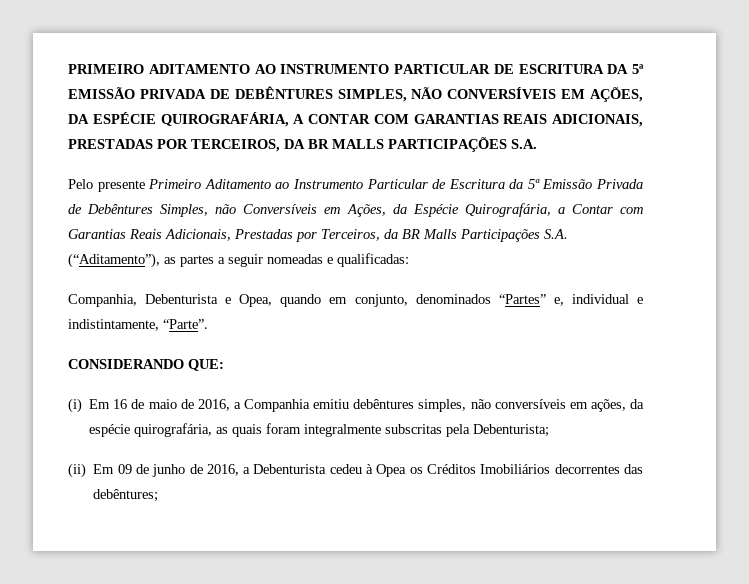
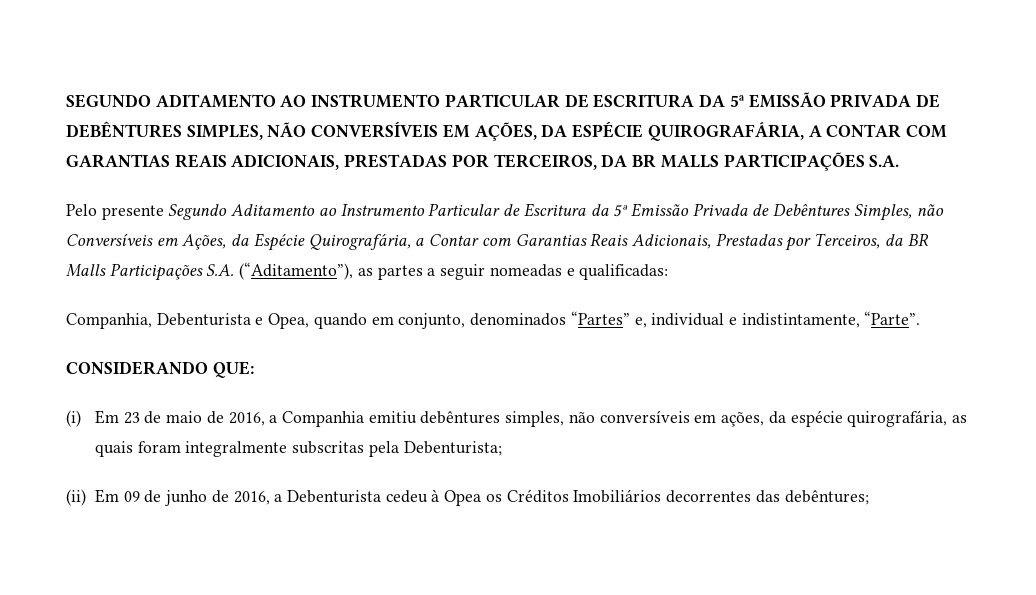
- PRIMEIRO ADITAMENTO AO INSTRUMENTO PARTICULAR DE ESCRITURA DA 5ª EMISSÃO PRIVADA DE DEBÊNTURES SIMPLES, NÃO CONVERSÍVEIS EM AÇÕES, DA ESPÉCIE QUIROGRAFÁRIA, A CONTAR COM GARANTIAS REAIS ADICIONAIS, PRESTADAS POR TERCEIROS, DA BR MALLS PARTICIPAÇÕES S.A.
+ SEGUNDO ADITAMENTO AO INSTRUMENTO PARTICULAR DE ESCRITURA DA 5ª EMISSÃO PRIVADA DE DEBÊNTURES SIMPLES, NÃO CONVERSÍVEIS EM AÇÕES, DA ESPÉCIE QUIROGRAFÁRIA, A CONTAR COM GARANTIAS REAIS ADICIONAIS, PRESTADAS POR TERCEIROS, DA BR MALLS PARTICIPAÇÕES S.A.
- Pelo presente Primeiro Aditamento ao Instrumento Particular de Escritura da 5ª Emissão Privada de Debêntures Simples, não Conversíveis em Ações, da Espécie Quirografária, a Contar com Garantias Reais Adicionais, Prestadas por Terceiros, da BR Malls Participações S.A. (“Aditamento”), as partes a seguir nomeadas e qualificadas:
+ Pelo presente Segundo Aditamento ao Instrumento Particular de Escritura da 5ª Emissão Privada de Debêntures Simples, não Conversíveis em Ações, da Espécie Quirografária, a Contar com Garantias Reais Adicionais, Prestadas por Terceiros, da BR Malls Participações S.A. (“Aditamento”), as partes a seguir nomeadas e qualificadas:
- (i) Em 16 de maio de 2016, a Companhia emitiu debêntures simples, não conversíveis em ações, da espécie quirografária, as quais foram integralmente subscritas pela Debenturista;
+ (i) Em 23 de maio de 2016, a Companhia emitiu debêntures simples, não conversíveis em ações, da espécie quirografária, as quais foram integralmente subscritas pela Debenturista;

